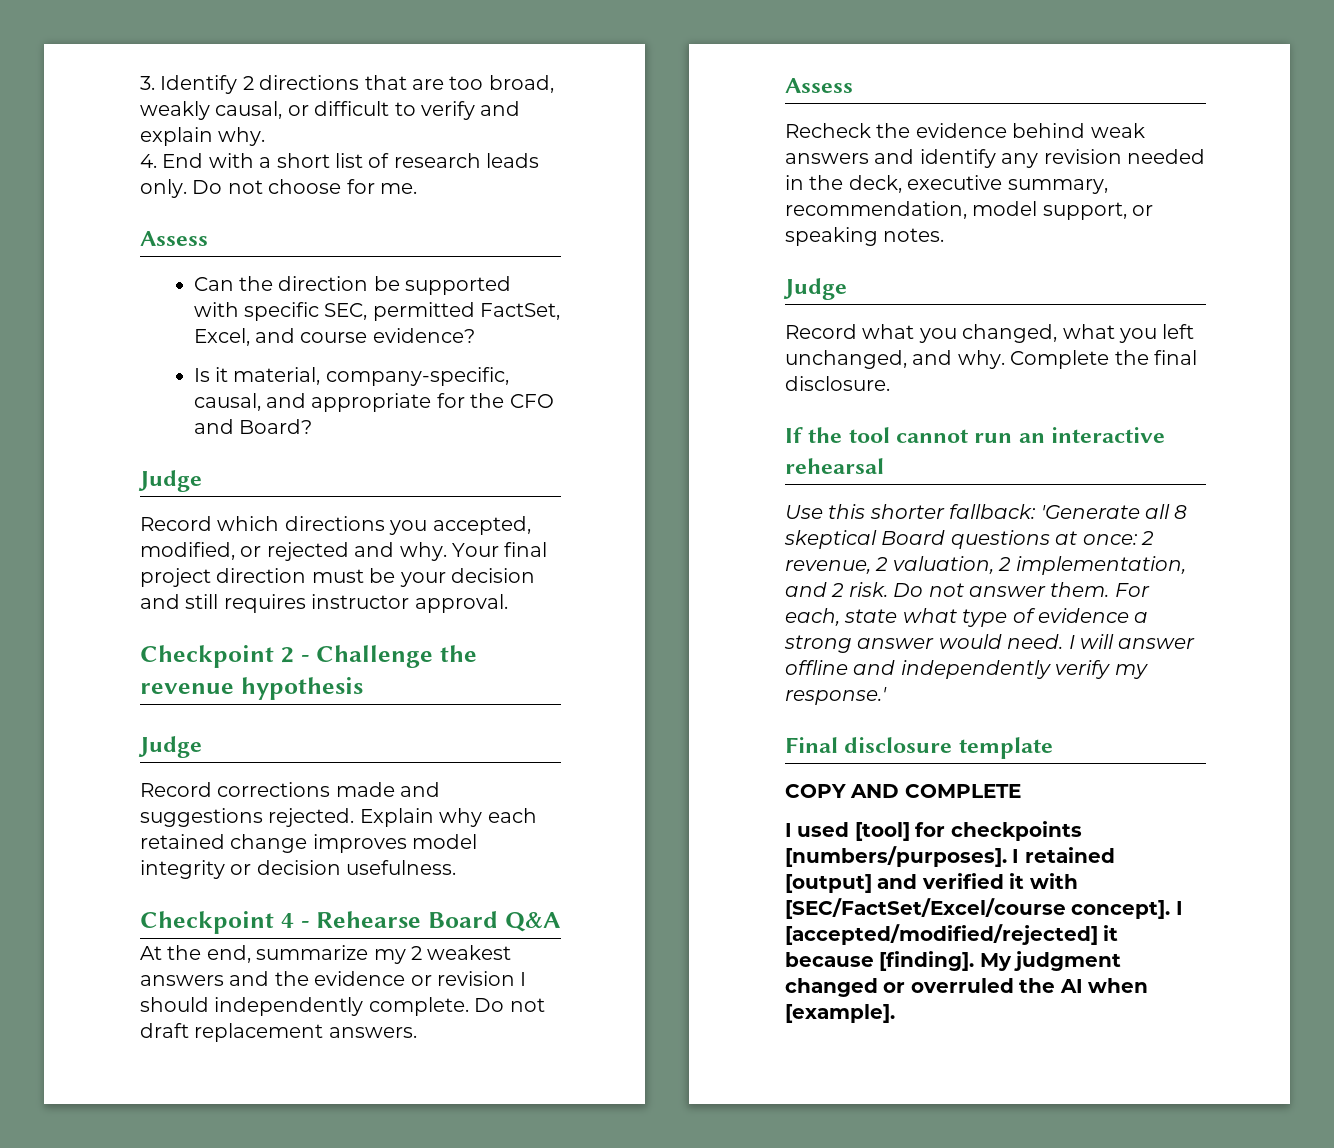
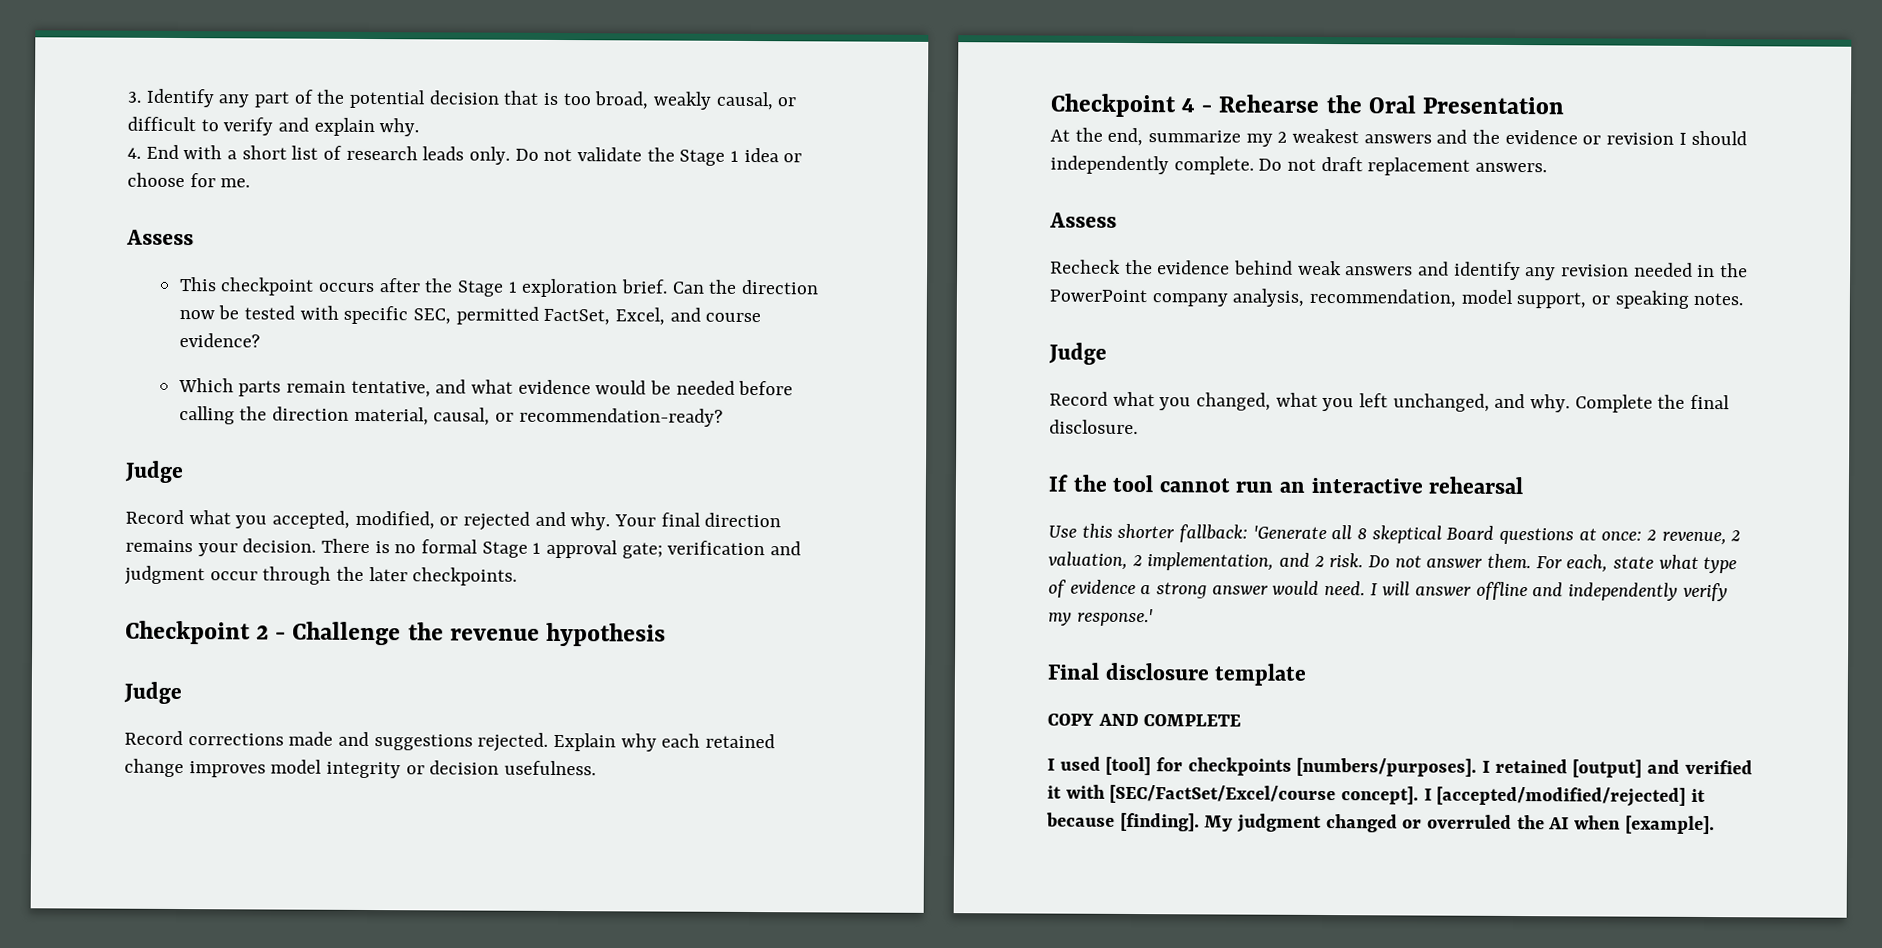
- 3. Identify 2 directions that are too broad, weakly causal, or difficult to verify and explain why.
+ 3. Identify any part of the potential decision that is too broad, weakly causal, or difficult to verify and explain why.
- Do not choose for me.
+ Do not validate the Stage 1 idea or choose for me.
  Assess
- Can the direction be supported with specific SEC, permitted FactSet, Excel, and course evidence?
+ This checkpoint occurs after the Stage 1 exploration brief. Can the direction now be tested with specific SEC, permitted FactSet, Excel, and course evidence?
- Is it material, company-specific, causal, and appropriate for the CFO and Board?
+ Which parts remain tentative, and what evidence would be needed before calling the direction material, causal, or recommendation-ready?
  Judge
- Record which directions you accepted, modified, or rejected and why.
+ Record what you accepted, modified, or rejected and why.
- Your final project direction must be your decision and still requires instructor approval.
+ Your final direction remains your decision. There is no formal Stage 1 approval gate; verification and judgment occur through the later checkpoints.
- Checkpoint 4 - Rehearse Board Q&A
+ Checkpoint 4 - Rehearse the Oral Presentation
- Recheck the evidence behind weak answers and identify any revision needed in the deck, executive summary, recommendation, model support, or speaking notes.
+ Recheck the evidence behind weak answers and identify any revision needed in the PowerPoint company analysis, recommendation, model support, or speaking notes.

